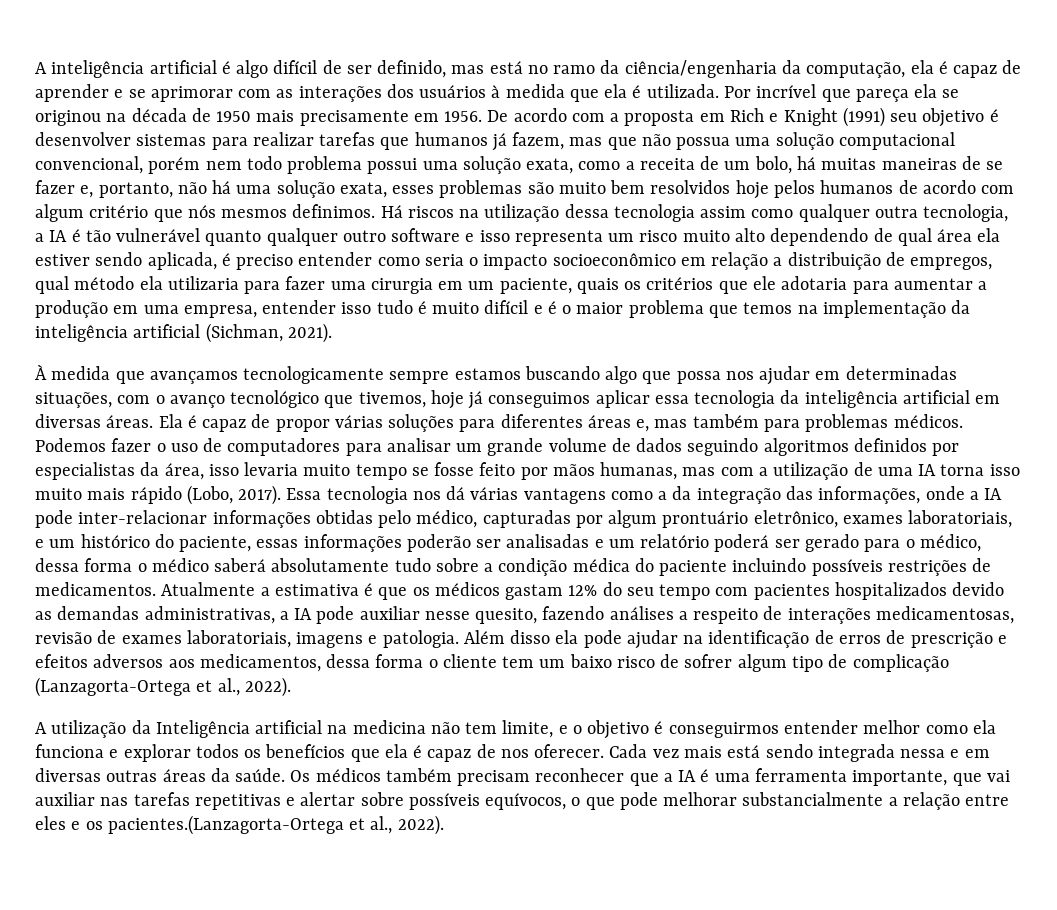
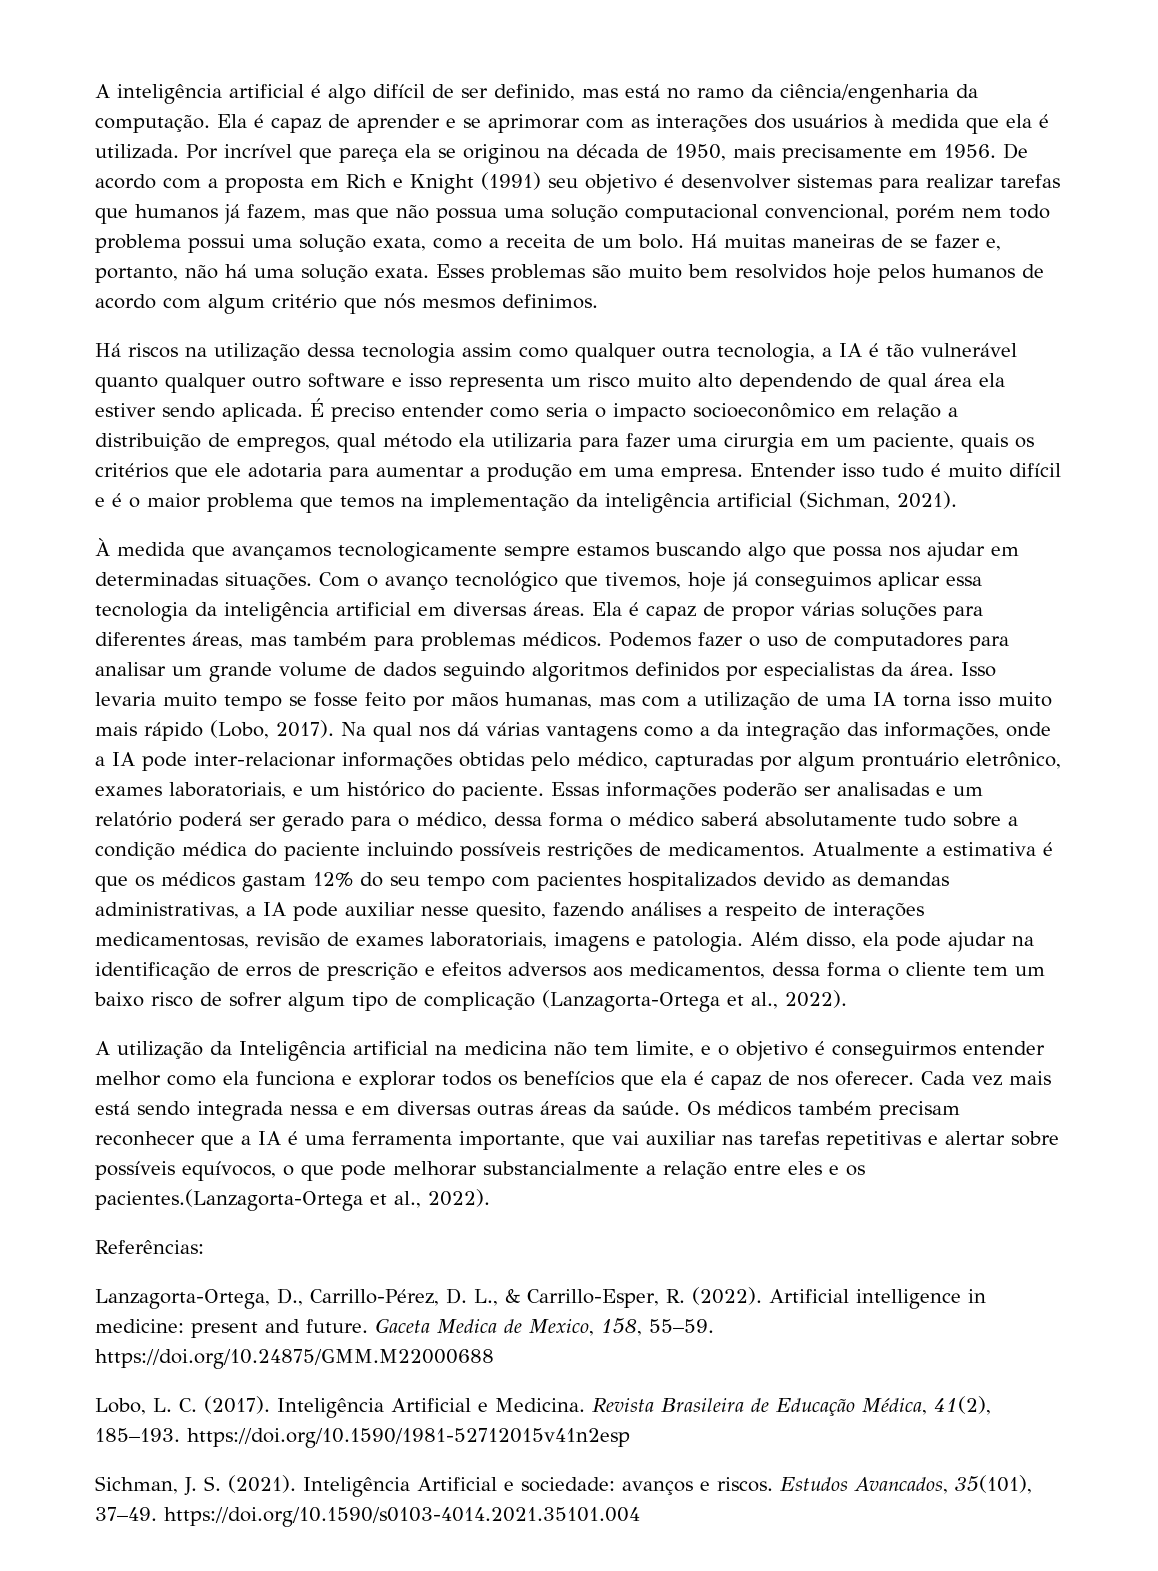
- A inteligência artificial é algo difícil de ser definido, mas está no ramo da ciência/engenharia da computação, ela é capaz de aprender e se aprimorar com as interações dos usuários à medida que ela é utilizada.
+ A inteligência artificial é algo difícil de ser definido, mas está no ramo da ciência/engenharia da computação. Ela é capaz de aprender e se aprimorar com as interações dos usuários à medida que ela é utilizada.
- Por incrível que pareça ela se originou na década de 1950 mais precisamente em 1956.
+ Por incrível que pareça ela se originou na década de 1950, mais precisamente em 1956.
- De acordo com a proposta em Rich e Knight (1991) seu objetivo é desenvolver sistemas para realizar tarefas que humanos já fazem, mas que não possua uma solução computacional convencional, porém nem todo problema possui uma solução exata, como a receita de um bolo, há muitas maneiras de se fazer e, portanto, não há uma solução exata, esses problemas são muito bem resolvidos hoje pelos humanos de acordo com algum critério que nós mesmos definimos. Há riscos na utilização dessa tecnologia assim como qualquer outra tecnologia, a IA é tão vulnerável quanto qualquer outro software e isso representa um risco muito alto dependendo de qual área ela estiver sendo aplicada, é preciso entender como seria o impacto socioeconômico em relação a distribuição de empregos, qual método ela utilizaria para fazer uma cirurgia em um paciente, quais os critérios que ele adotaria para aumentar a produção em uma empresa, entender isso tudo é muito difícil e é o maior problema que temos na implementação da inteligência artificial (Sichman, 2021).
+ De acordo com a proposta em Rich e Knight (1991) seu objetivo é desenvolver sistemas para realizar tarefas que humanos já fazem, mas que não possua uma solução computacional convencional, porém nem todo problema possui uma solução exata, como a receita de um bolo. Há muitas maneiras de se fazer e, portanto, não há uma solução exata. Esses problemas são muito bem resolvidos hoje pelos humanos de acordo com algum critério que nós mesmos definimos.
+ Há riscos na utilização dessa tecnologia assim como qualquer outra tecnologia, a IA é tão vulnerável quanto qualquer outro software e isso representa um risco muito alto dependendo de qual área ela estiver sendo aplicada. É preciso entender como seria o impacto socioeconômico em relação a distribuição de empregos, qual método ela utilizaria para fazer uma cirurgia em um paciente, quais os critérios que ele adotaria para aumentar a produção em uma empresa. Entender isso tudo é muito difícil e é o maior problema que temos na implementação da inteligência artificial (Sichman, 2021).
- À medida que avançamos tecnologicamente sempre estamos buscando algo que possa nos ajudar em determinadas situações, com o avanço tecnológico que tivemos, hoje já conseguimos aplicar essa tecnologia da inteligência artificial em diversas áreas.
+ À medida que avançamos tecnologicamente sempre estamos buscando algo que possa nos ajudar em determinadas situações. Com o avanço tecnológico que tivemos, hoje já conseguimos aplicar essa tecnologia da inteligência artificial em diversas áreas.
- Ela é capaz de propor várias soluções para diferentes áreas e, mas também para problemas médicos.
+ Ela é capaz de propor várias soluções para diferentes áreas, mas também para problemas médicos.
- Podemos fazer o uso de computadores para analisar um grande volume de dados seguindo algoritmos definidos por especialistas da área, isso levaria muito tempo se fosse feito por mãos humanas, mas com a utilização de uma IA torna isso muito mais rápido (Lobo, 2017).
+ Podemos fazer o uso de computadores para analisar um grande volume de dados seguindo algoritmos definidos por especialistas da área. Isso levaria muito tempo se fosse feito por mãos humanas, mas com a utilização de uma IA torna isso muito mais rápido (Lobo, 2017).
- Essa tecnologia nos dá várias vantagens como a da integração das informações, onde a IA pode inter-relacionar informações obtidas pelo médico, capturadas por algum prontuário eletrônico, exames laboratoriais, e um histórico do paciente, essas informações poderão ser analisadas e um relatório poderá ser gerado para o médico, dessa forma o médico saberá absolutamente tudo sobre a condição médica do paciente incluindo possíveis restrições de medicamentos.
+ Na qual nos dá várias vantagens como a da integração das informações, onde a IA pode inter-relacionar informações obtidas pelo médico, capturadas por algum prontuário eletrônico, exames laboratoriais, e um histórico do paciente. Essas informações poderão ser analisadas e um relatório poderá ser gerado para o médico, dessa forma o médico saberá absolutamente tudo sobre a condição médica do paciente incluindo possíveis restrições de medicamentos.
- Além disso ela pode ajudar na identificação de erros de prescrição e efeitos adversos aos medicamentos, dessa forma o cliente tem um baixo risco de sofrer algum tipo de complicação (Lanzagorta-Ortega et al., 2022).
+ Além disso, ela pode ajudar na identificação de erros de prescrição e efeitos adversos aos medicamentos, dessa forma o cliente tem um baixo risco de sofrer algum tipo de complicação (Lanzagorta-Ortega et al., 2022).
+ Referências:
+ Lanzagorta-Ortega, D., Carrillo-Pérez, D. L., & Carrillo-Esper, R. (2022). Artificial intelligence in medicine: present and future. Gaceta Medica de Mexico, 158, 55–59. https://doi.org/10.24875/GMM.M22000688
+ Lobo, L. C. (2017). Inteligência Artificial e Medicina. Revista Brasileira de Educação Médica, 41(2), 185–193. https://doi.org/10.1590/1981-52712015v41n2esp
+ Sichman, J. S. (2021). Inteligência Artificial e sociedade: avanços e riscos. Estudos Avancados, 35(101), 37–49. https://doi.org/10.1590/s0103-4014.2021.35101.004

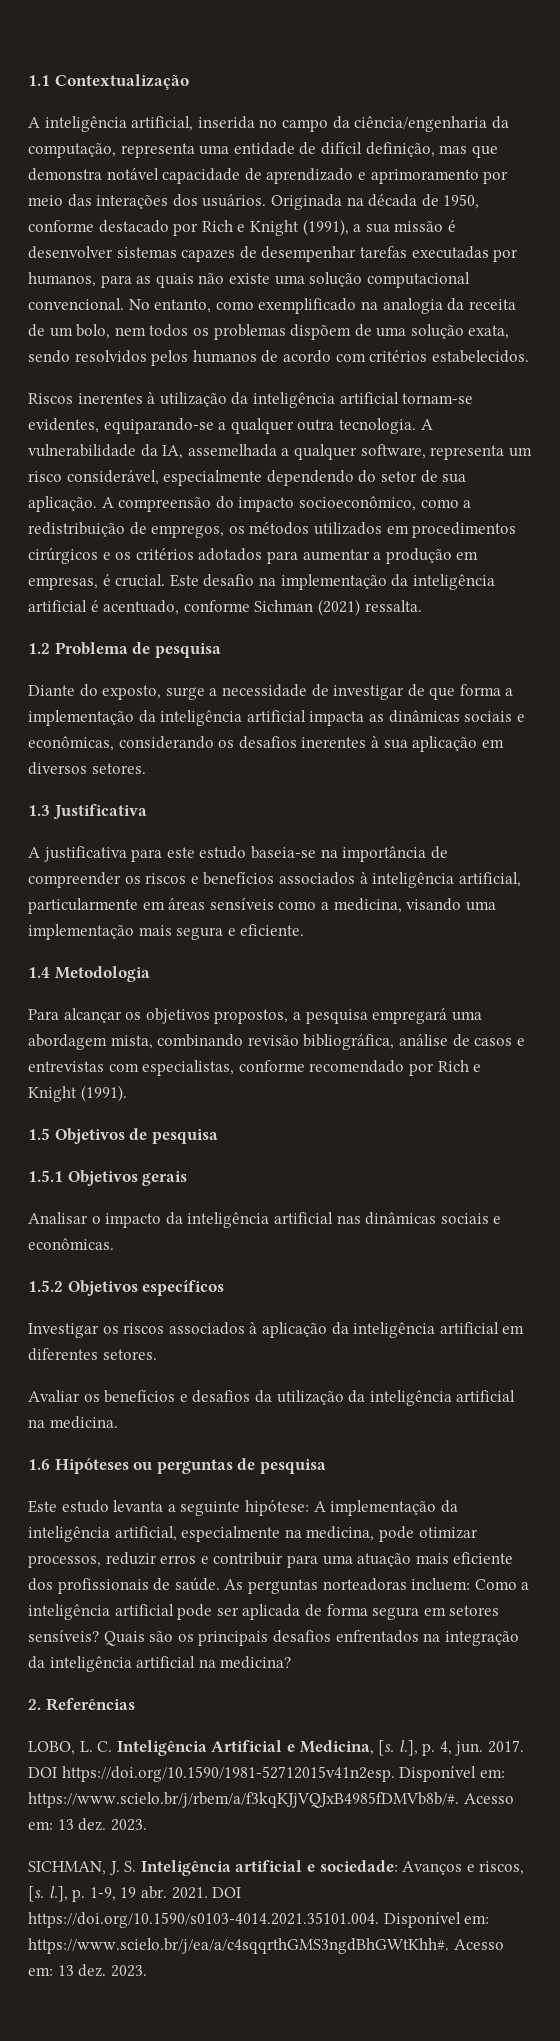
- A inteligência artificial é algo difícil de ser definido, mas está no ramo da ciência/engenharia da computação. Ela é capaz de aprender e se aprimorar com as interações dos usuários à medida que ela é utilizada. Por incrível que pareça ela se originou na década de 1950, mais precisamente em 1956. De acordo com a proposta em Rich e Knight (1991) seu objetivo é desenvolver sistemas para realizar tarefas que humanos já fazem, mas que não possua uma solução computacional convencional, porém nem todo problema possui uma solução exata, como a receita de um bolo. Há muitas maneiras de se fazer e, portanto, não há uma solução exata. Esses problemas são muito bem resolvidos hoje pelos humanos de acordo com algum critério que nós mesmos definimos.
- Há riscos na utilização dessa tecnologia assim como qualquer outra tecnologia, a IA é tão vulnerável quanto qualquer outro software e isso representa um risco muito alto dependendo de qual área ela estiver sendo aplicada. É preciso entender como seria o impacto socioeconômico em relação a distribuição de empregos, qual método ela utilizaria para fazer uma cirurgia em um paciente, quais os critérios que ele adotaria para aumentar a produção em uma empresa. Entender isso tudo é muito difícil e é o maior problema que temos na implementação da inteligência artificial (Sichman, 2021).
- À medida que avançamos tecnologicamente sempre estamos buscando algo que possa nos ajudar em determinadas situações. Com o avanço tecnológico que tivemos, hoje já conseguimos aplicar essa tecnologia da inteligência artificial em diversas áreas. Ela é capaz de propor várias soluções para diferentes áreas, mas também para problemas médicos. Podemos fazer o uso de computadores para analisar um grande volume de dados seguindo algoritmos definidos por especialistas da área. Isso levaria muito tempo se fosse feito por mãos humanas, mas com a utilização de uma IA torna isso muito mais rápido (Lobo, 2017). Na qual nos dá várias vantagens como a da integração das informações, onde a IA pode inter-relacionar informações obtidas pelo médico, capturadas por algum prontuário eletrônico, exames laboratoriais, e um histórico do paciente. Essas informações poderão ser analisadas e um relatório poderá ser gerado para o médico, dessa forma o médico saberá absolutamente tudo sobre a condição médica do paciente incluindo possíveis restrições de medicamentos. Atualmente a estimativa é que os médicos gastam 12% do seu tempo com pacientes hospitalizados devido as demandas administrativas, a IA pode auxiliar nesse quesito, fazendo análises a respeito de interações medicamentosas, revisão de exames laboratoriais, imagens e patologia. Além disso, ela pode ajudar na identificação de erros de prescrição e efeitos adversos aos medicamentos, dessa forma o cliente tem um baixo risco de sofrer algum tipo de complicação (Lanzagorta-Ortega et al., 2022).
- A utilização da Inteligência artificial na medicina não tem limite, e o objetivo é conseguirmos entender melhor como ela funciona e explorar todos os benefícios que ela é capaz de nos oferecer. Cada vez mais está sendo integrada nessa e em diversas outras áreas da saúde. Os médicos também precisam reconhecer que a IA é uma ferramenta importante, que vai auxiliar nas tarefas repetitivas e alertar sobre possíveis equívocos, o que pode melhorar substancialmente a relação entre eles e os pacientes.(Lanzagorta-Ortega et al., 2022).
- Referências:
- Lanzagorta-Ortega, D., Carrillo-Pérez, D. L., & Carrillo-Esper, R. (2022). Artificial intelligence in medicine: present and future. Gaceta Medica de Mexico, 158, 55–59. https://doi.org/10.24875/GMM.M22000688
- Lobo, L. C. (2017). Inteligência Artificial e Medicina. Revista Brasileira de Educação Médica, 41(2), 185–193. https://doi.org/10.1590/1981-52712015v41n2esp
- Sichman, J. S. (2021). Inteligência Artificial e sociedade: avanços e riscos. Estudos Avancados, 35(101), 37–49. https://doi.org/10.1590/s0103-4014.2021.35101.004
+ 1.1 Contextualização
+ A inteligência artificial, inserida no campo da ciência/engenharia da computação, representa uma entidade de difícil definição, mas que demonstra notável capacidade de aprendizado e aprimoramento por meio das interações dos usuários. Originada na década de 1950, conforme destacado por Rich e Knight (1991), a sua missão é desenvolver sistemas capazes de desempenhar tarefas executadas por humanos, para as quais não existe uma solução computacional convencional. No entanto, como exemplificado na analogia da receita de um bolo, nem todos os problemas dispõem de uma solução exata, sendo resolvidos pelos humanos de acordo com critérios estabelecidos.
+ Riscos inerentes à utilização da inteligência artificial tornam-se evidentes, equiparando-se a qualquer outra tecnologia. A vulnerabilidade da IA, assemelhada a qualquer software, representa um risco considerável, especialmente dependendo do setor de sua aplicação. A compreensão do impacto socioeconômico, como a redistribuição de empregos, os métodos utilizados em procedimentos cirúrgicos e os critérios adotados para aumentar a produção em empresas, é crucial. Este desafio na implementação da inteligência artificial é acentuado, conforme Sichman (2021) ressalta.
+ 1.2 Problema de pesquisa
+ Diante do exposto, surge a necessidade de investigar de que forma a implementação da inteligência artificial impacta as dinâmicas sociais e econômicas, considerando os desafios inerentes à sua aplicação em diversos setores.
+ 1.3 Justificativa
+ A justificativa para este estudo baseia-se na importância de compreender os riscos e benefícios associados à inteligência artificial, particularmente em áreas sensíveis como a medicina, visando uma implementação mais segura e eficiente.
+ 1.4 Metodologia
+ Para alcançar os objetivos propostos, a pesquisa empregará uma abordagem mista, combinando revisão bibliográfica, análise de casos e entrevistas com especialistas, conforme recomendado por Rich e Knight (1991).
+ 1.5 Objetivos de pesquisa
+ 1.5.1 Objetivos gerais
+ Analisar o impacto da inteligência artificial nas dinâmicas sociais e econômicas.
+ 1.5.2 Objetivos específicos
+ Investigar os riscos associados à aplicação da inteligência artificial em diferentes setores.
+ Avaliar os benefícios e desafios da utilização da inteligência artificial na medicina.
+ 1.6 Hipóteses ou perguntas de pesquisa
+ Este estudo levanta a seguinte hipótese: A implementação da inteligência artificial, especialmente na medicina, pode otimizar processos, reduzir erros e contribuir para uma atuação mais eficiente dos profissionais de saúde. As perguntas norteadoras incluem: Como a inteligência artificial pode ser aplicada de forma segura em setores sensíveis? Quais são os principais desafios enfrentados na integração da inteligência artificial na medicina?
+ 2. Referências
+ LOBO, L. C. Inteligência Artificial e Medicina, [s. l.], p. 4, jun. 2017. DOI https://doi.org/10.1590/1981-52712015v41n2esp. Disponível em: https://www.scielo.br/j/rbem/a/f3kqKJjVQJxB4985fDMVb8b/#. Acesso em: 13 dez. 2023.
+ SICHMAN, J. S. Inteligência artificial e sociedade: Avanços e riscos, [s. l.], p. 1-9, 19 abr. 2021. DOI https://doi.org/10.1590/s0103-4014.2021.35101.004. Disponível em: https://www.scielo.br/j/ea/a/c4sqqrthGMS3ngdBhGWtKhh#. Acesso em: 13 dez. 2023.

